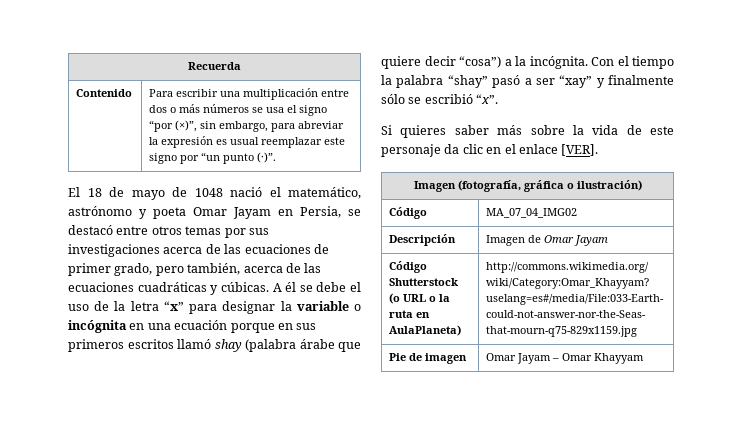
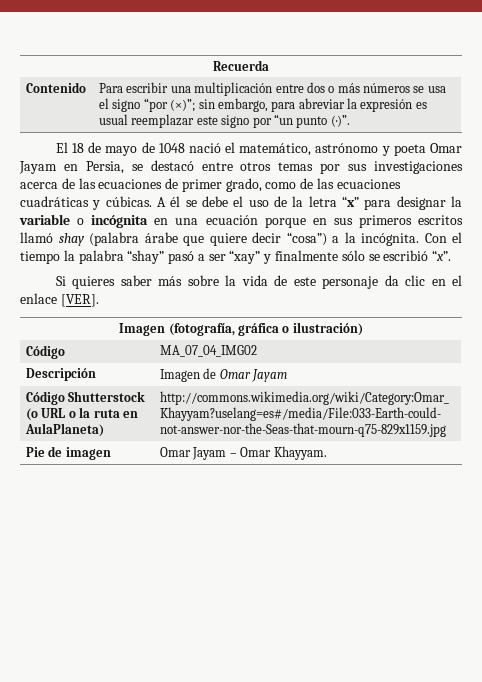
- Contenido | Para escribir una multiplicación entre dos o más números se usa el signo “por (×)”, sin embargo, para abreviar la expresión es usual reemplazar este signo por “un punto (·)”.
+ Contenido | Para escribir una multiplicación entre dos o más números se usa el signo “por (×)”; sin embargo, para abreviar la expresión es usual reemplazar este signo por “un punto (·)”.
- El 18 de mayo de 1048 nació el matemático, astrónomo y poeta Omar Jayam en Persia, se destacó entre otros temas por sus investigaciones acerca de las ecuaciones de primer grado, pero también, acerca de las ecuaciones cuadráticas y cúbicas.
+ El 18 de mayo de 1048 nació el matemático, astrónomo y poeta Omar Jayam en Persia, se destacó entre otros temas por sus investigaciones acerca de las ecuaciones de primer grado, como de las ecuaciones cuadráticas y cúbicas.
- Pie de imagen | Omar Jayam – Omar Khayyam
+ Pie de imagen | Omar Jayam – Omar Khayyam.

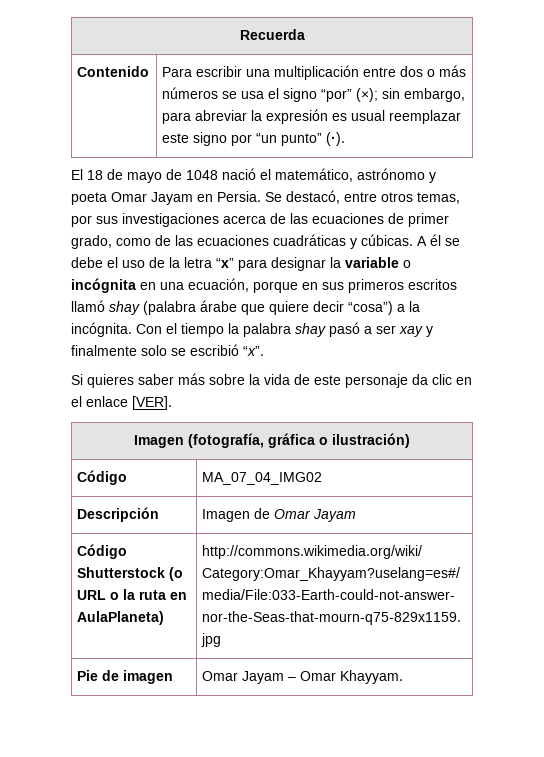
- Contenido | Para escribir una multiplicación entre dos o más números se usa el signo “por (×)”; sin embargo, para abreviar la expresión es usual reemplazar este signo por “un punto (·)”.
+ Contenido | Para escribir una multiplicación entre dos o más números se usa el signo “por” (×); sin embargo, para abreviar la expresión es usual reemplazar este signo por “un punto” (·).
- El 18 de mayo de 1048 nació el matemático, astrónomo y poeta Omar Jayam en Persia, se destacó entre otros temas por sus investigaciones acerca de las ecuaciones de primer grado, como de las ecuaciones cuadráticas y cúbicas.
+ El 18 de mayo de 1048 nació el matemático, astrónomo y poeta Omar Jayam en Persia. Se destacó, entre otros temas, por sus investigaciones acerca de las ecuaciones de primer grado, como de las ecuaciones cuadráticas y cúbicas.
- A él se debe el uso de la letra “x” para designar la variable o incógnita en una ecuación porque en sus primeros escritos llamó shay (palabra árabe que quiere decir “cosa”) a la incógnita.
+ A él se debe el uso de la letra “x” para designar la variable o incógnita en una ecuación, porque en sus primeros escritos llamó shay (palabra árabe que quiere decir “cosa”) a la incógnita.
- Con el tiempo la palabra “shay” pasó a ser “xay” y finalmente sólo se escribió “x”.
+ Con el tiempo la palabra shay pasó a ser xay y finalmente solo se escribió “x”.

